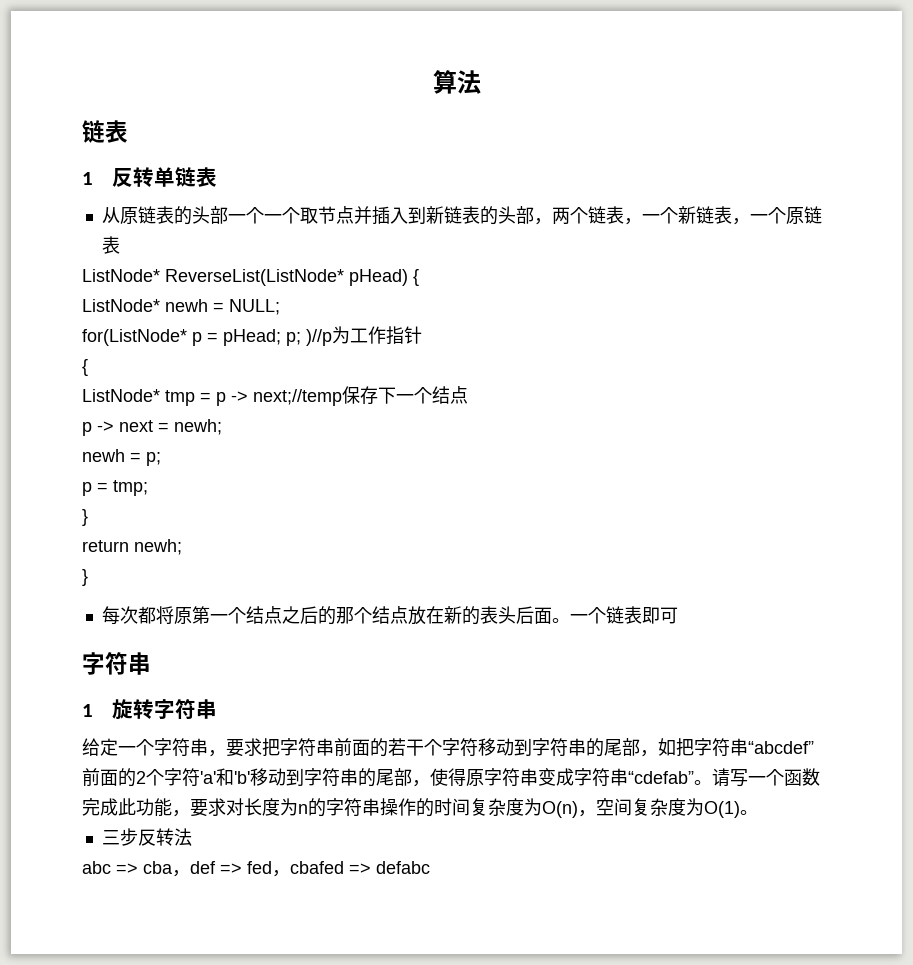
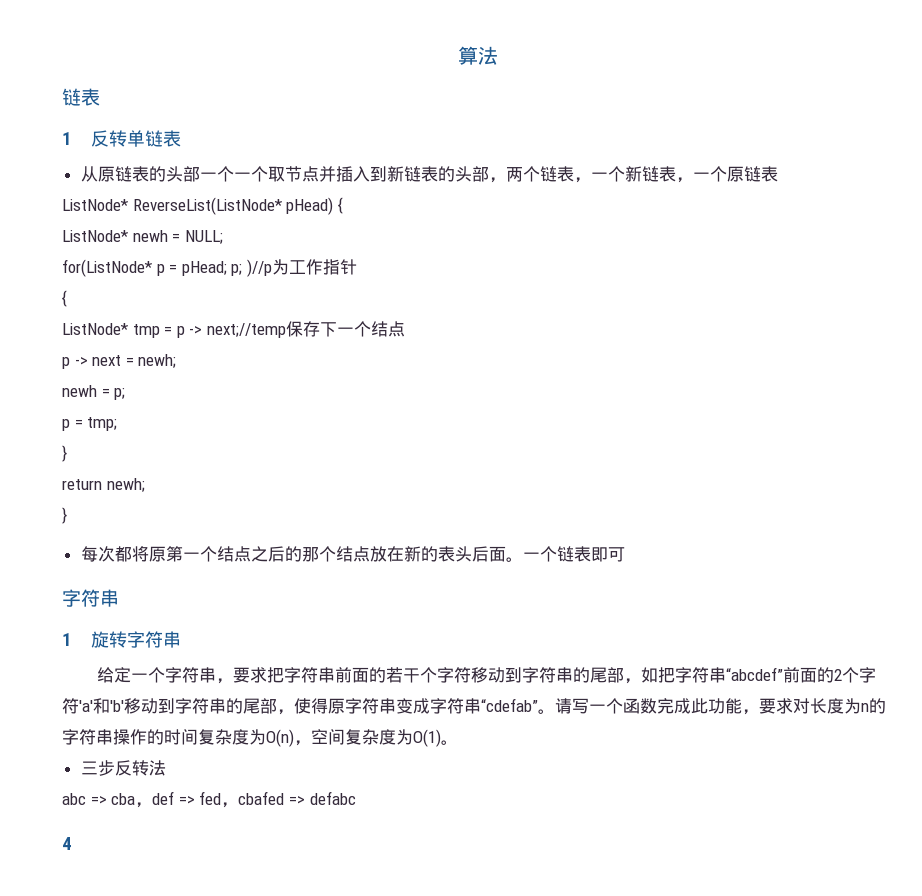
+ 4

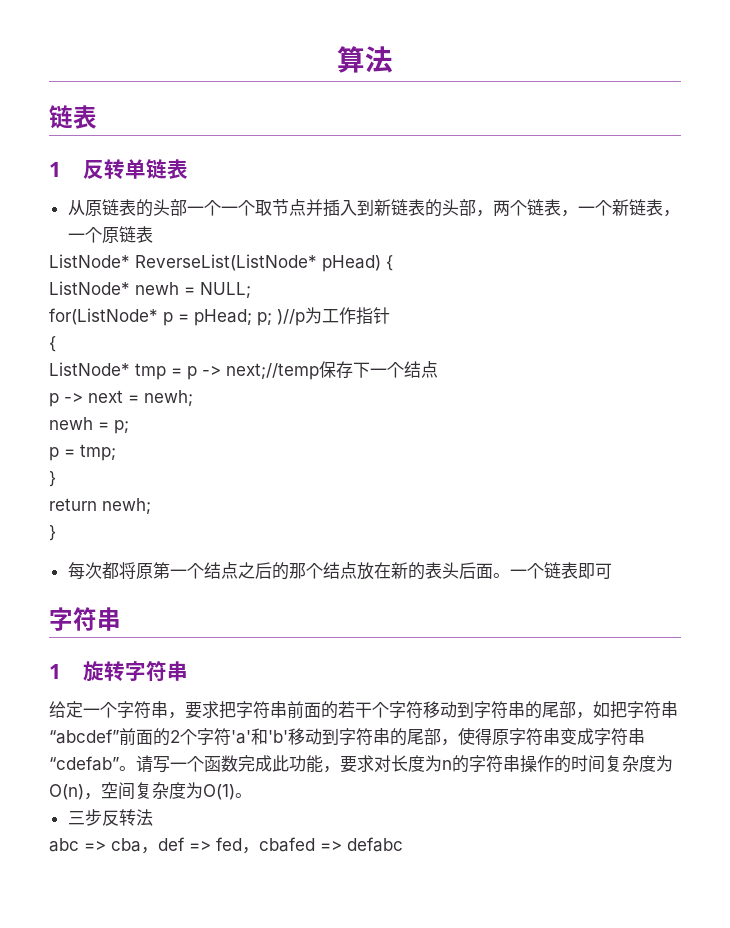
- 4

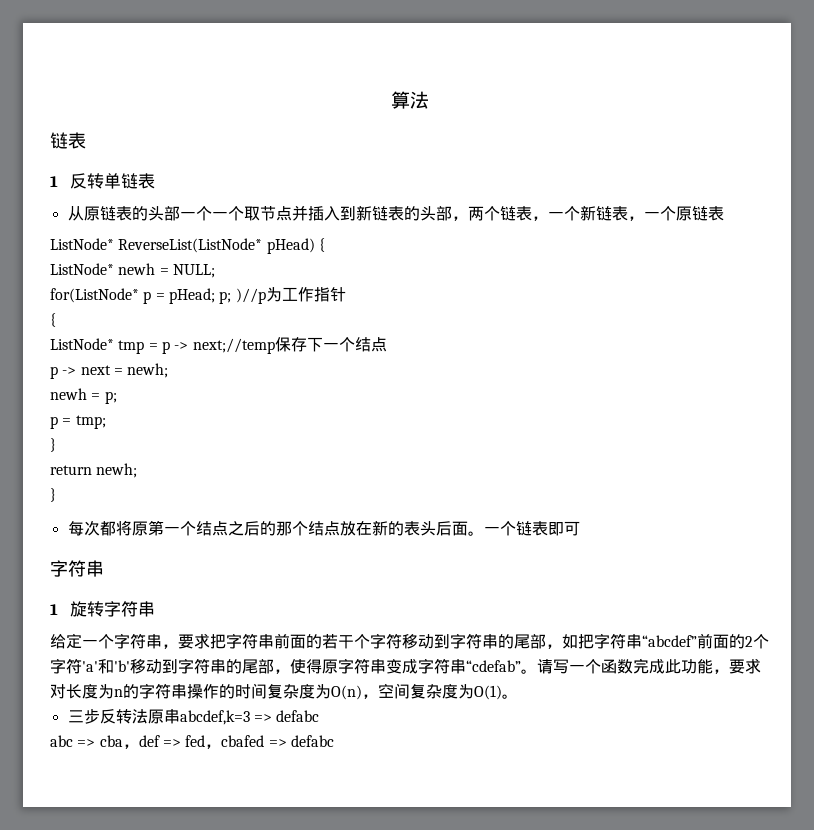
- 三步反转法
+ 三步反转法原串abcdef,k=3 => defabc

